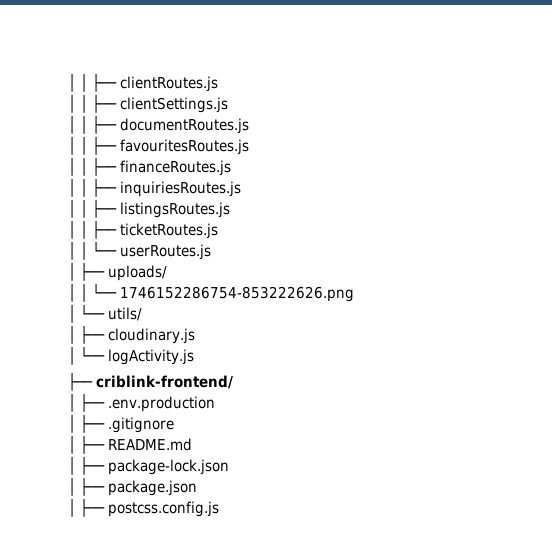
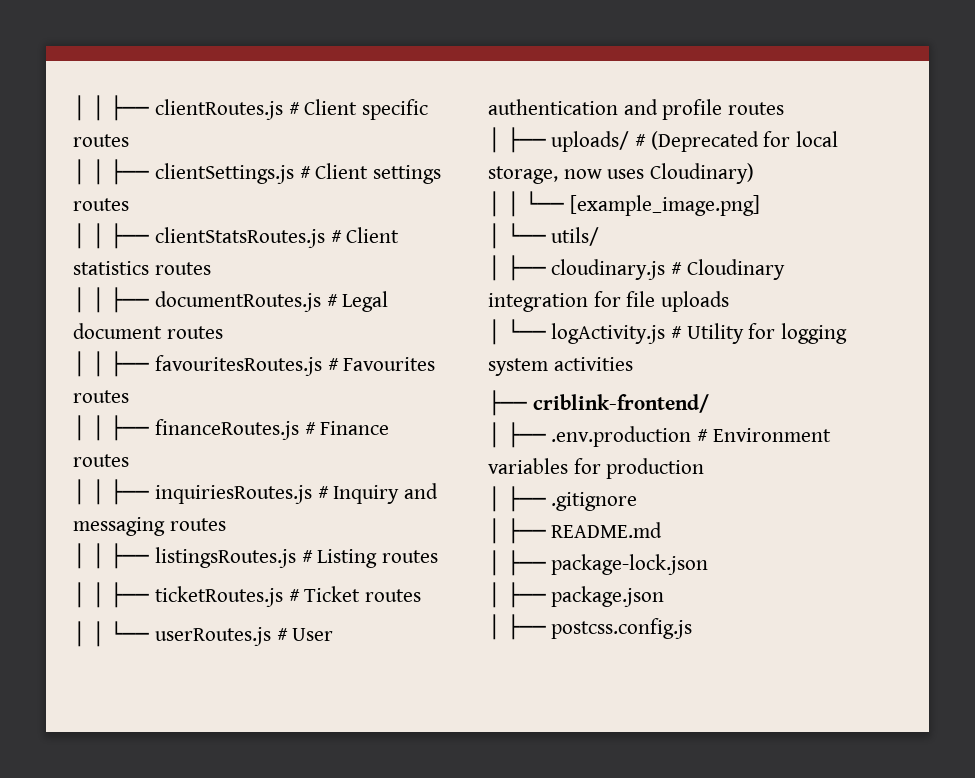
- │ │ ├── clientRoutes.js
+ │ │ ├── clientRoutes.js # Client specific routes
- │ │ ├── clientSettings.js
+ │ │ ├── clientSettings.js # Client settings routes
+ │ │ ├── clientStatsRoutes.js # Client statistics routes
- │ │ ├── documentRoutes.js
+ │ │ ├── documentRoutes.js # Legal document routes
- │ │ ├── favouritesRoutes.js
+ │ │ ├── favouritesRoutes.js # Favourites routes
- │ │ ├── financeRoutes.js
+ │ │ ├── financeRoutes.js # Finance routes
- │ │ ├── inquiriesRoutes.js
+ │ │ ├── inquiriesRoutes.js # Inquiry and messaging routes
- │ │ ├── listingsRoutes.js
+ │ │ ├── listingsRoutes.js # Listing routes
- │ │ ├── ticketRoutes.js
+ │ │ ├── ticketRoutes.js # Ticket routes
- │ │ └── userRoutes.js
- │ ├── uploads/
- │ │ └── 1746152286754-853222626.png
+ │ │ └── userRoutes.js # User authentication and profile routes
+ │ ├── uploads/ # (Deprecated for local storage, now uses Cloudinary)
+ │ │ └── [example_image.png]
- │ ├── cloudinary.js
- │ └── logActivity.js
+ │ ├── cloudinary.js # Cloudinary integration for file uploads
+ │ └── logActivity.js # Utility for logging system activities
- │ ├── .env.production
+ │ ├── .env.production # Environment variables for production

